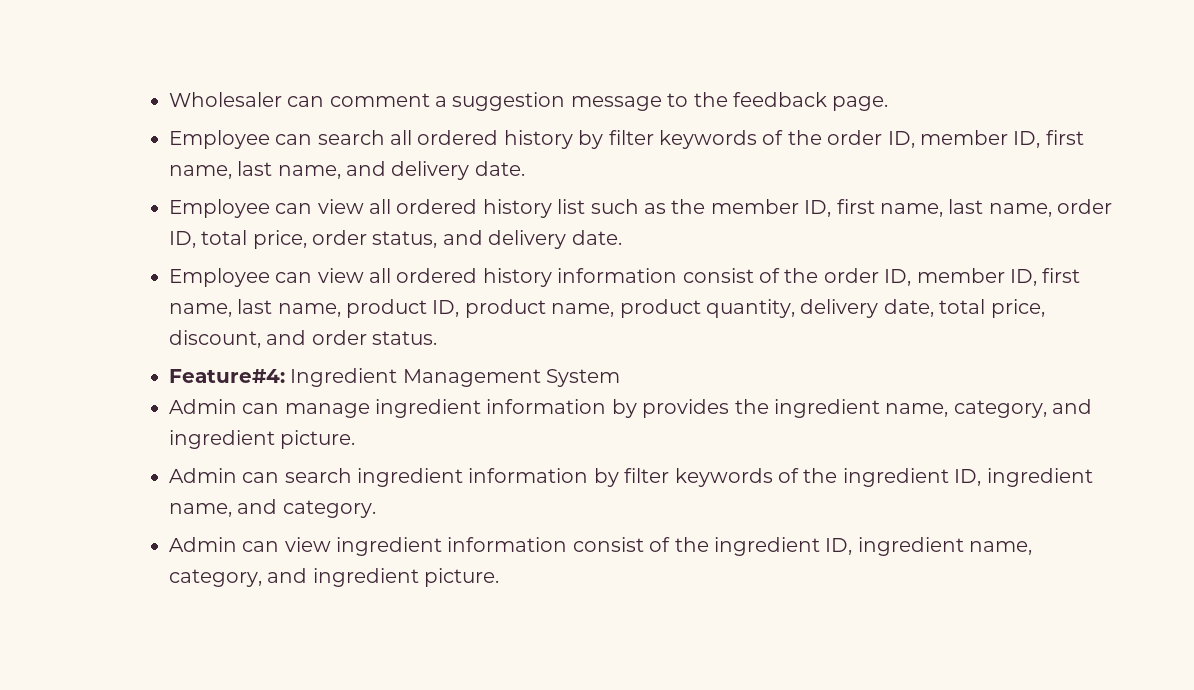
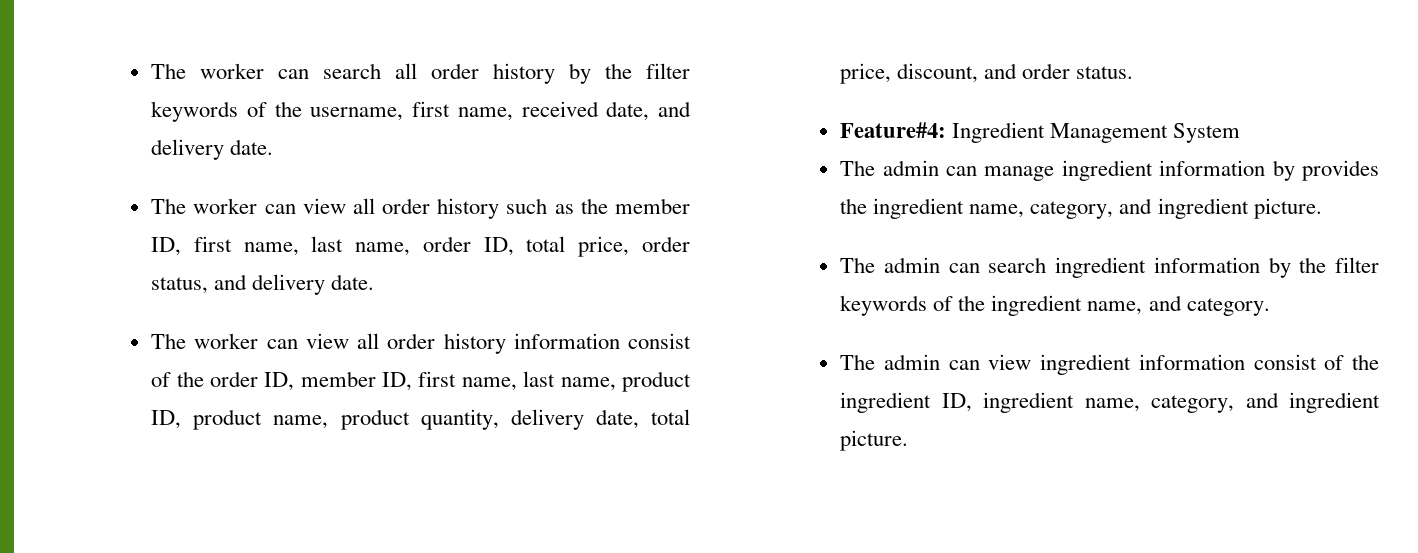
- Wholesaler can comment a suggestion message to the feedback page.
- Employee can search all ordered history by filter keywords of the order ID, member ID, first name, last name, and delivery date.
- Employee can view all ordered history list such as the member ID, first name, last name, order ID, total price, order status, and delivery date.
+ The worker can search all order history by the filter keywords of the username, first name, received date, and delivery date.
+ The worker can view all order history such as the member ID, first name, last name, order ID, total price, order status, and delivery date.
- Employee can view all ordered history information consist of the order ID, member ID, first name, last name, product ID, product name, product quantity, delivery date, total price, discount, and order status.
+ The worker can view all order history information consist of the order ID, member ID, first name, last name, product ID, product name, product quantity, delivery date, total price, discount, and order status.
- Admin can manage ingredient information by provides the ingredient name, category, and ingredient picture.
+ The admin can manage ingredient information by provides the ingredient name, category, and ingredient picture.
- Admin can search ingredient information by filter keywords of the ingredient ID, ingredient name, and category.
+ The admin can search ingredient information by the filter keywords of the ingredient name, and category.
- Admin can view ingredient information consist of the ingredient ID, ingredient name, category, and ingredient picture.
+ The admin can view ingredient information consist of the ingredient ID, ingredient name, category, and ingredient picture.

